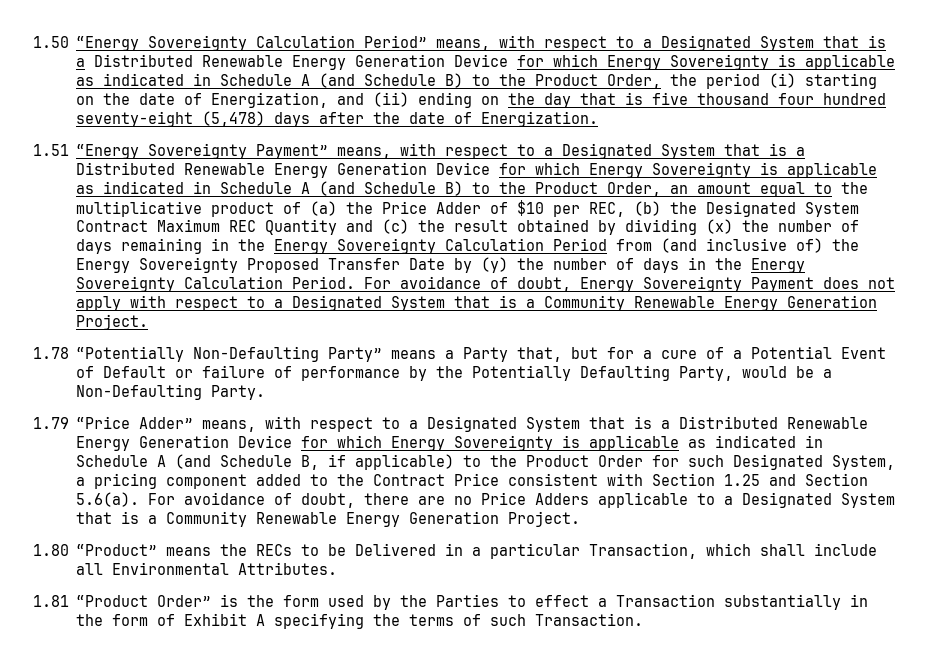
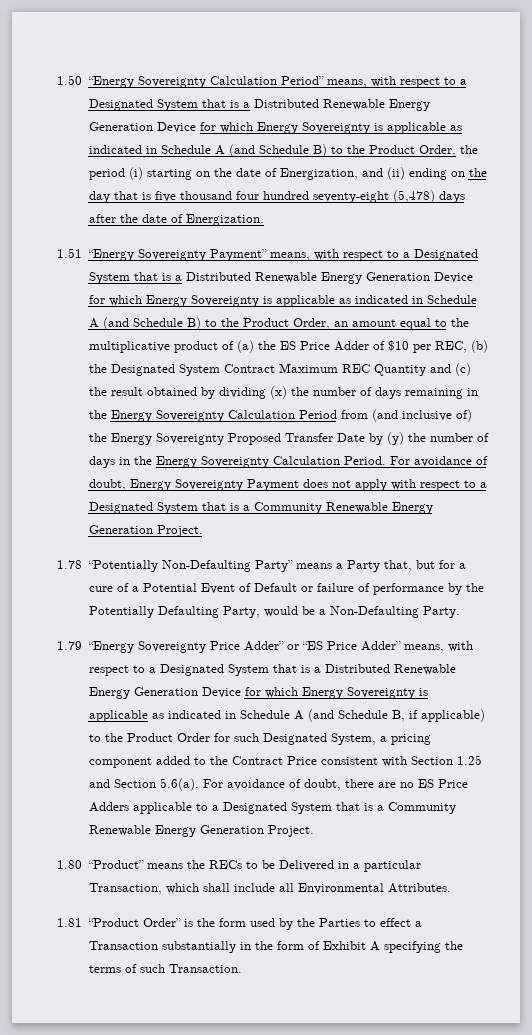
- 1.51 “Energy Sovereignty Payment” means, with respect to a Designated System that is a Distributed Renewable Energy Generation Device for which Energy Sovereignty is applicable as indicated in Schedule A (and Schedule B) to the Product Order, an amount equal to the multiplicative product of (a) the Price Adder of $10 per REC, (b) the Designated System Contract Maximum REC Quantity and (c) the result obtained by dividing (x) the number of days remaining in the Energy Sovereignty Calculation Period from (and inclusive of) the Energy Sovereignty Proposed Transfer Date by (y) the number of days in the Energy Sovereignty Calculation Period.
+ 1.51 “Energy Sovereignty Payment” means, with respect to a Designated System that is a Distributed Renewable Energy Generation Device for which Energy Sovereignty is applicable as indicated in Schedule A (and Schedule B) to the Product Order, an amount equal to the multiplicative product of (a) the ES Price Adder of $10 per REC, (b) the Designated System Contract Maximum REC Quantity and (c) the result obtained by dividing (x) the number of days remaining in the Energy Sovereignty Calculation Period from (and inclusive of) the Energy Sovereignty Proposed Transfer Date by (y) the number of days in the Energy Sovereignty Calculation Period.
- 1.79 “Price Adder” means, with respect to a Designated System that is a Distributed Renewable Energy Generation Device for which Energy Sovereignty is applicable as indicated in Schedule A (and Schedule B, if applicable) to the Product Order for such Designated System, a pricing component added to the Contract Price consistent with Section 1.25 and Section 5.6(a). For avoidance of doubt, there are no Price Adders applicable to a Designated System that is a Community Renewable Energy Generation Project.
+ 1.79 “Energy Sovereignty Price Adder” or “ES Price Adder” means, with respect to a Designated System that is a Distributed Renewable Energy Generation Device for which Energy Sovereignty is applicable as indicated in Schedule A (and Schedule B, if applicable) to the Product Order for such Designated System, a pricing component added to the Contract Price consistent with Section 1.25 and Section 5.6(a). For avoidance of doubt, there are no ES Price Adders applicable to a Designated System that is a Community Renewable Energy Generation Project.

